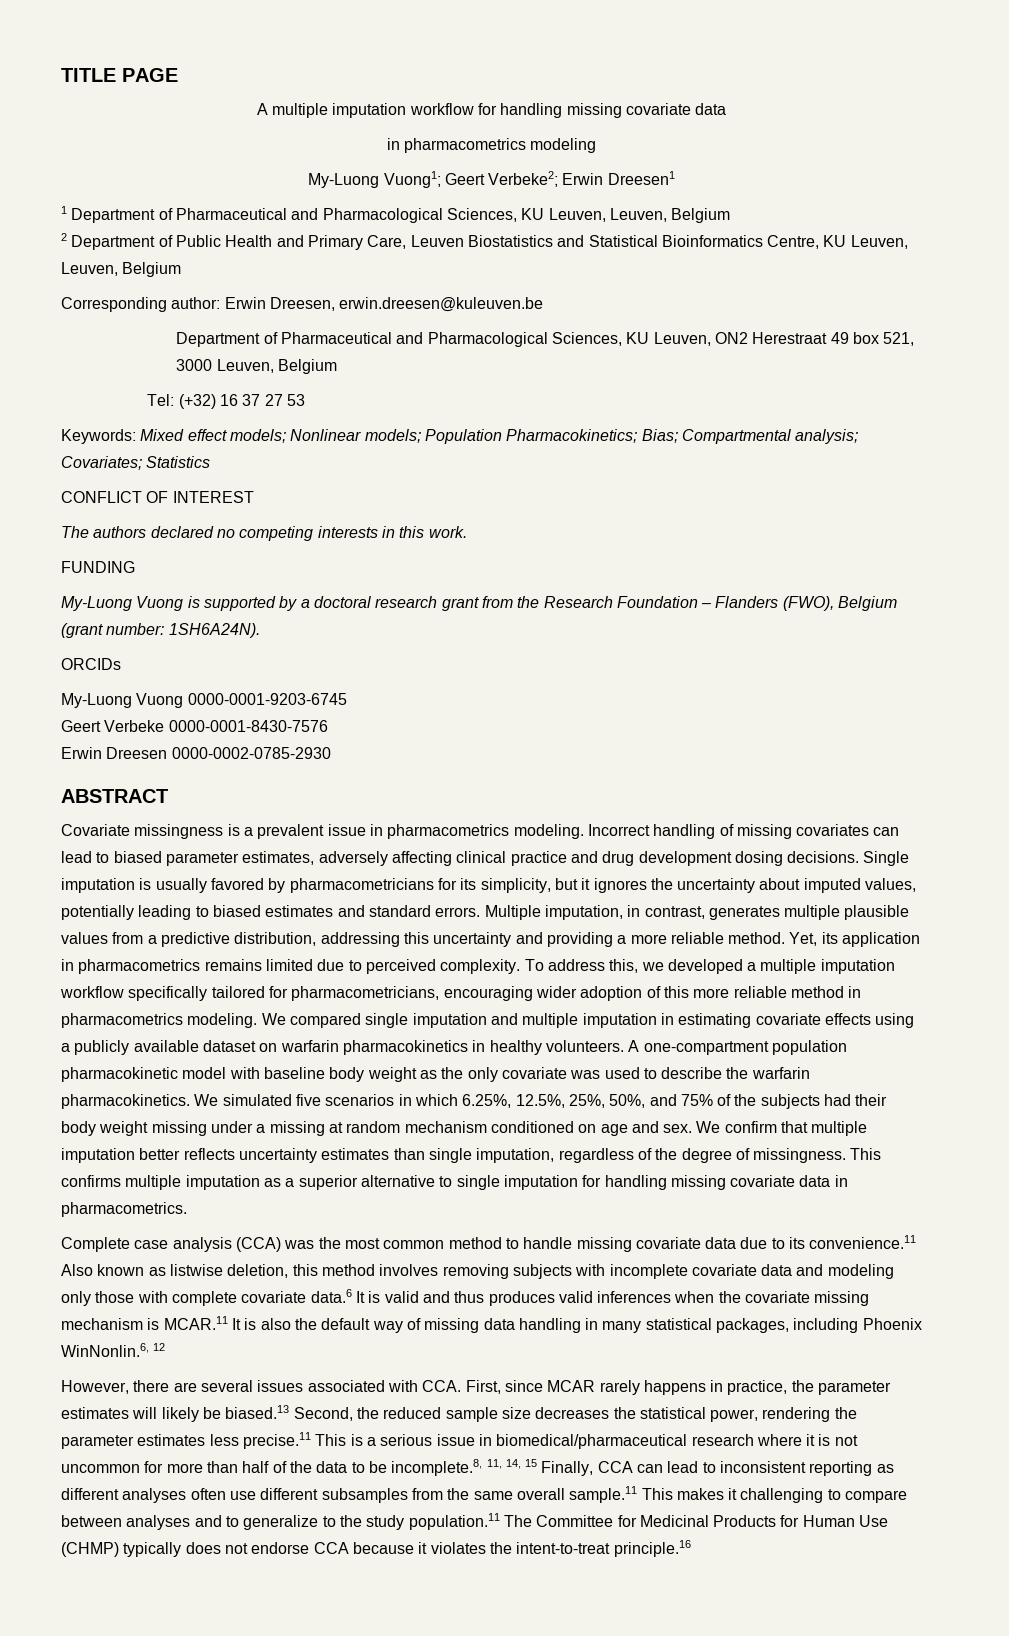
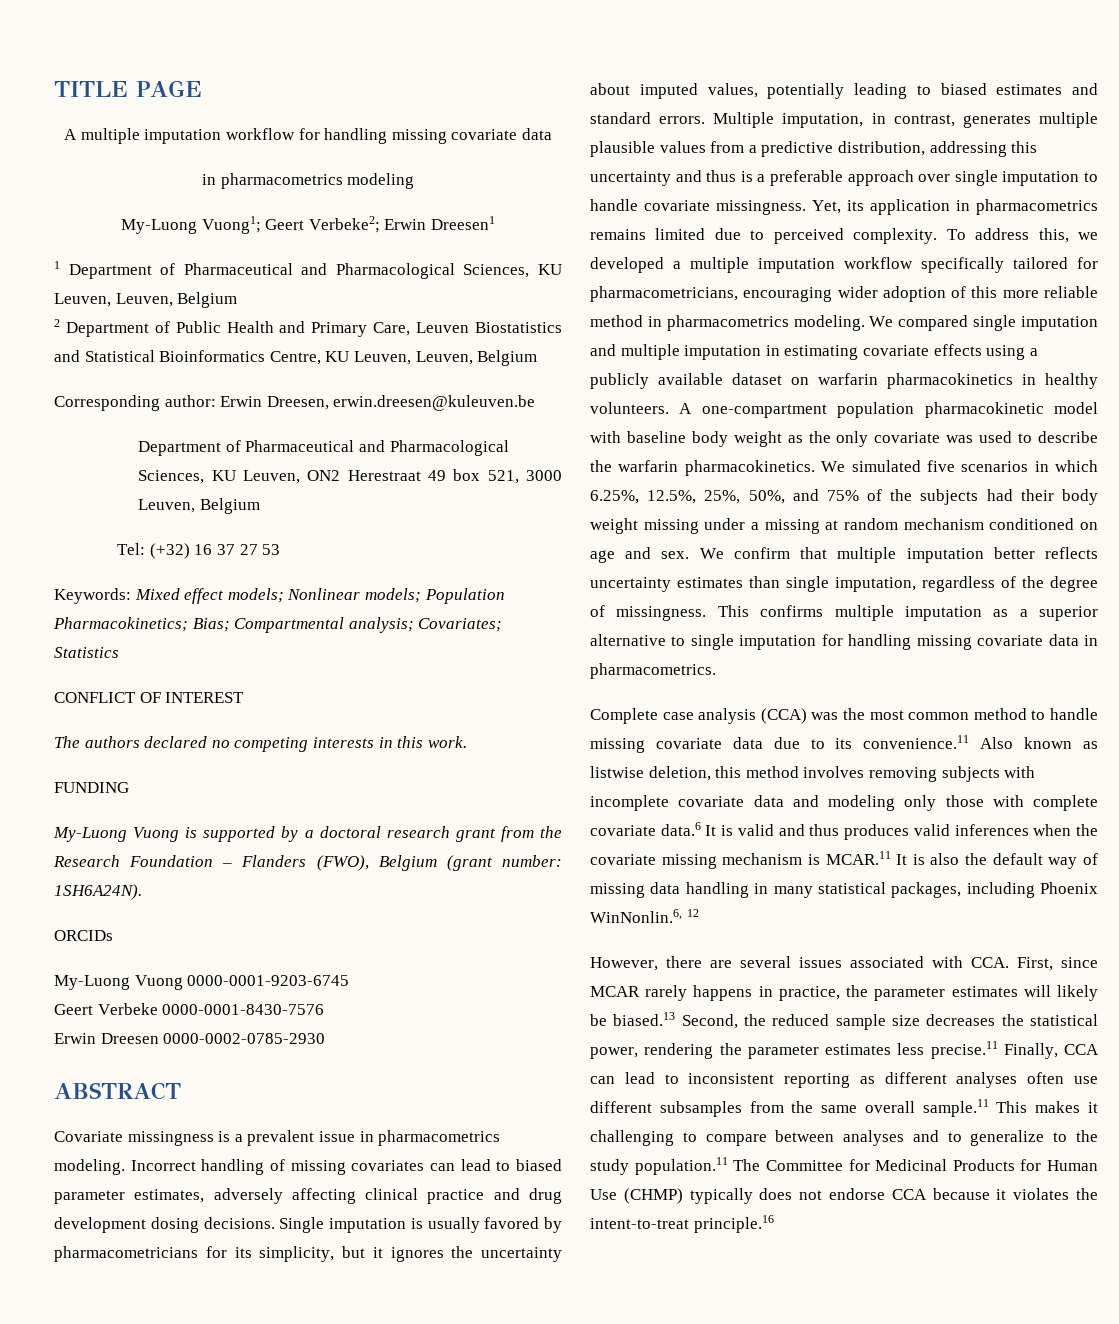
- Multiple imputation, in contrast, generates multiple plausible values from a predictive distribution, addressing this uncertainty and providing a more reliable method.
+ Multiple imputation, in contrast, generates multiple plausible values from a predictive distribution, addressing this uncertainty and thus is a preferable approach over single imputation to handle covariate missingness.
- However, there are several issues associated with CCA. First, since MCAR rarely happens in practice, the parameter estimates will likely be biased.13 Second, the reduced sample size decreases the statistical power, rendering the parameter estimates less precise.11 This is a serious issue in biomedical/pharmaceutical research where it is not uncommon for more than half of the data to be incomplete.8, 11, 14, 15 Finally, CCA can lead to inconsistent reporting as different analyses often use different subsamples from the same overall sample.11 This makes it challenging to compare between analyses and to generalize to the study population.11 The Committee for Medicinal Products for Human Use (CHMP) typically does not endorse CCA because it violates the intent-to-treat principle.16
+ However, there are several issues associated with CCA. First, since MCAR rarely happens in practice, the parameter estimates will likely be biased.13 Second, the reduced sample size decreases the statistical power, rendering the parameter estimates less precise.11 Finally, CCA can lead to inconsistent reporting as different analyses often use different subsamples from the same overall sample.11 This makes it challenging to compare between analyses and to generalize to the study population.11 The Committee for Medicinal Products for Human Use (CHMP) typically does not endorse CCA because it violates the intent-to-treat principle.16

